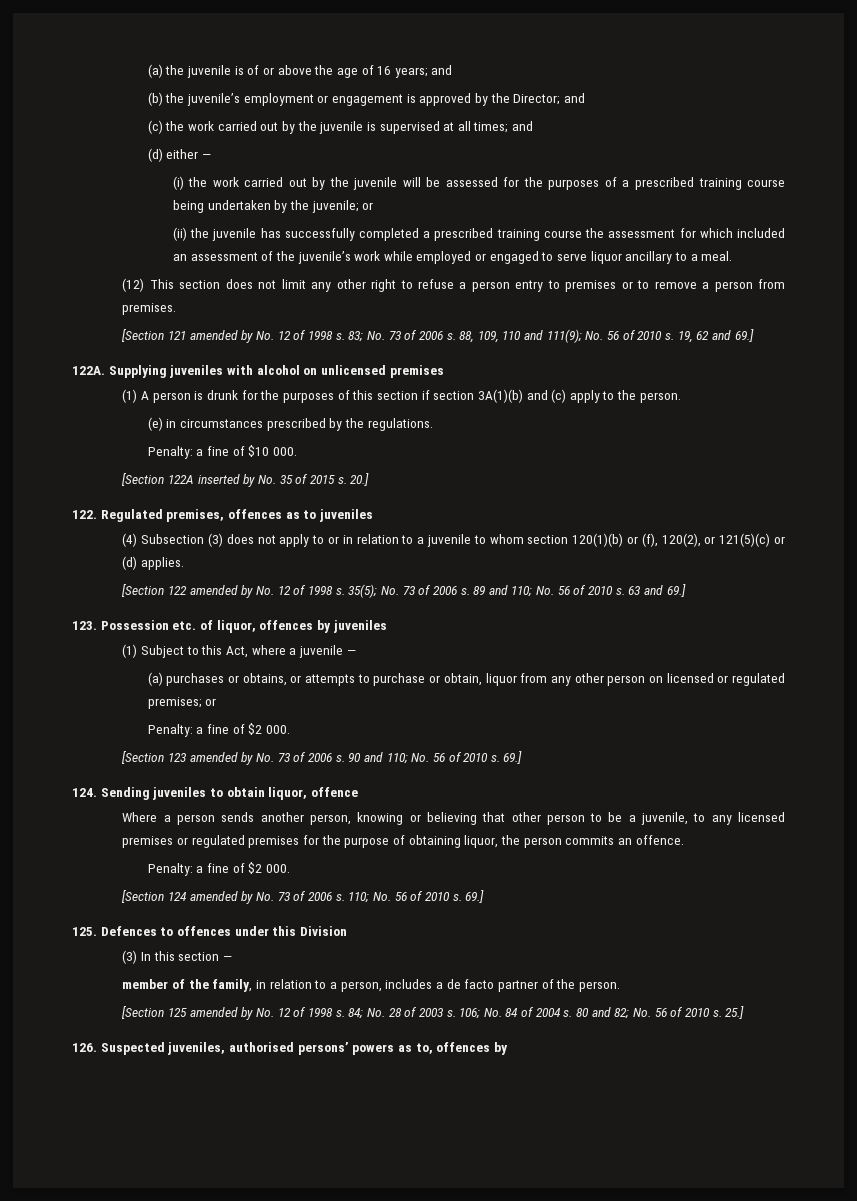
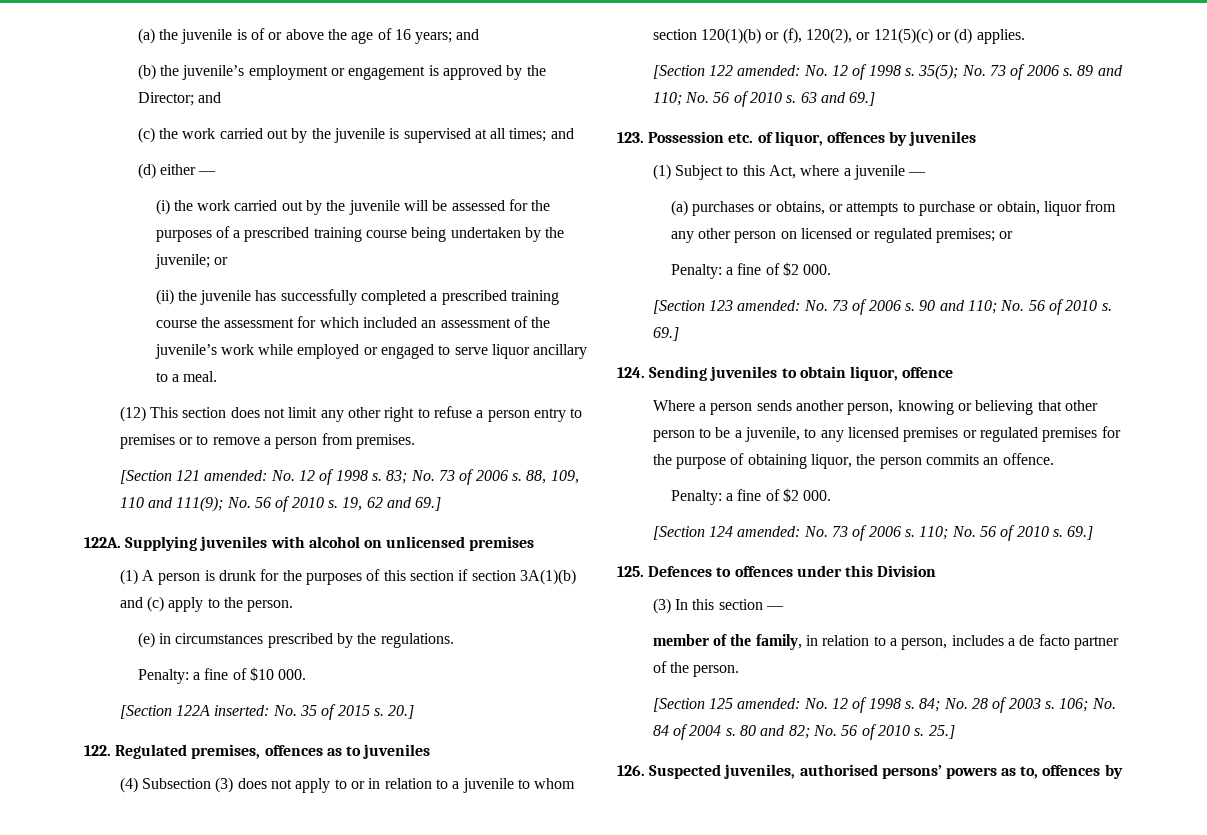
- [Section 121 amended by No. 12 of 1998 s.
+ [Section 121 amended: No. 12 of 1998 s.
- [Section 122A inserted by No. 35 of 2015 s.
+ [Section 122A inserted: No. 35 of 2015 s.
- [Section 122 amended by No. 12 of 1998 s.
+ [Section 122 amended: No. 12 of 1998 s.
- [Section 123 amended by No. 73 of 2006 s.
+ [Section 123 amended: No. 73 of 2006 s.
- [Section 124 amended by No. 73 of 2006 s.
+ [Section 124 amended: No. 73 of 2006 s.
- [Section 125 amended by No. 12 of 1998 s.
+ [Section 125 amended: No. 12 of 1998 s.

